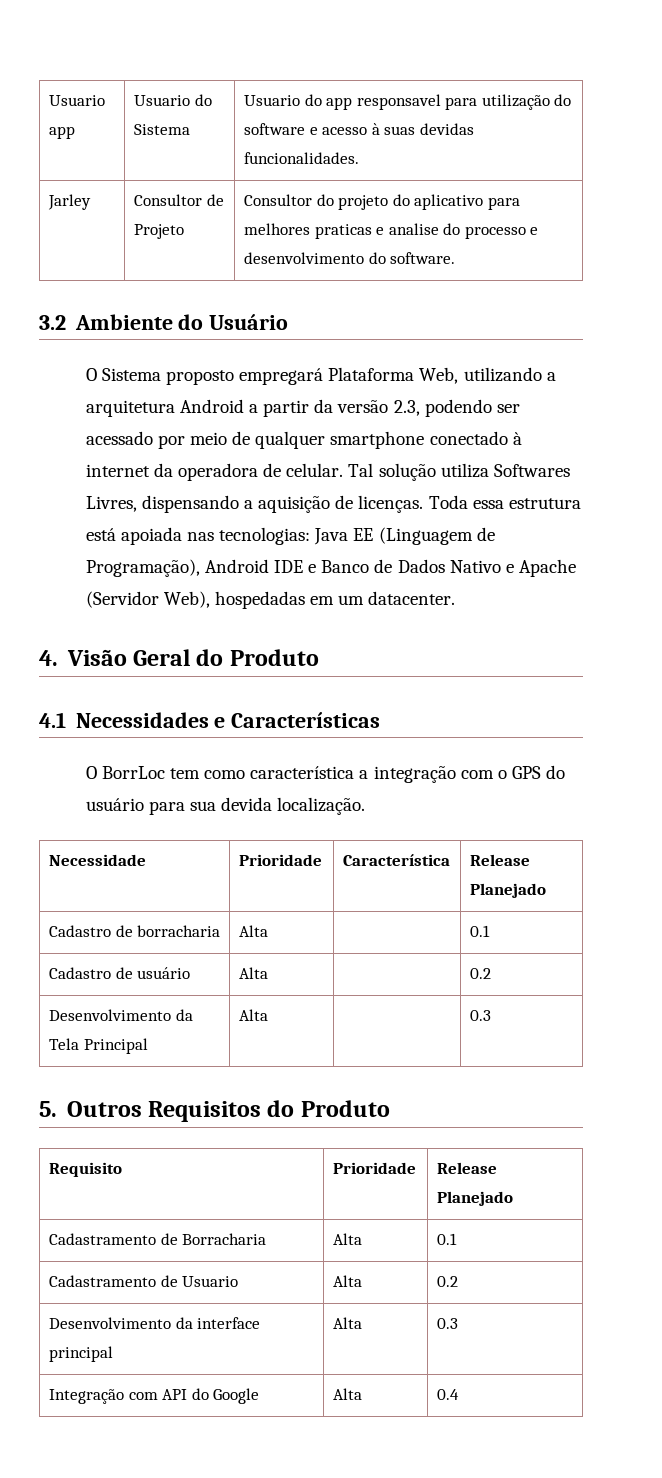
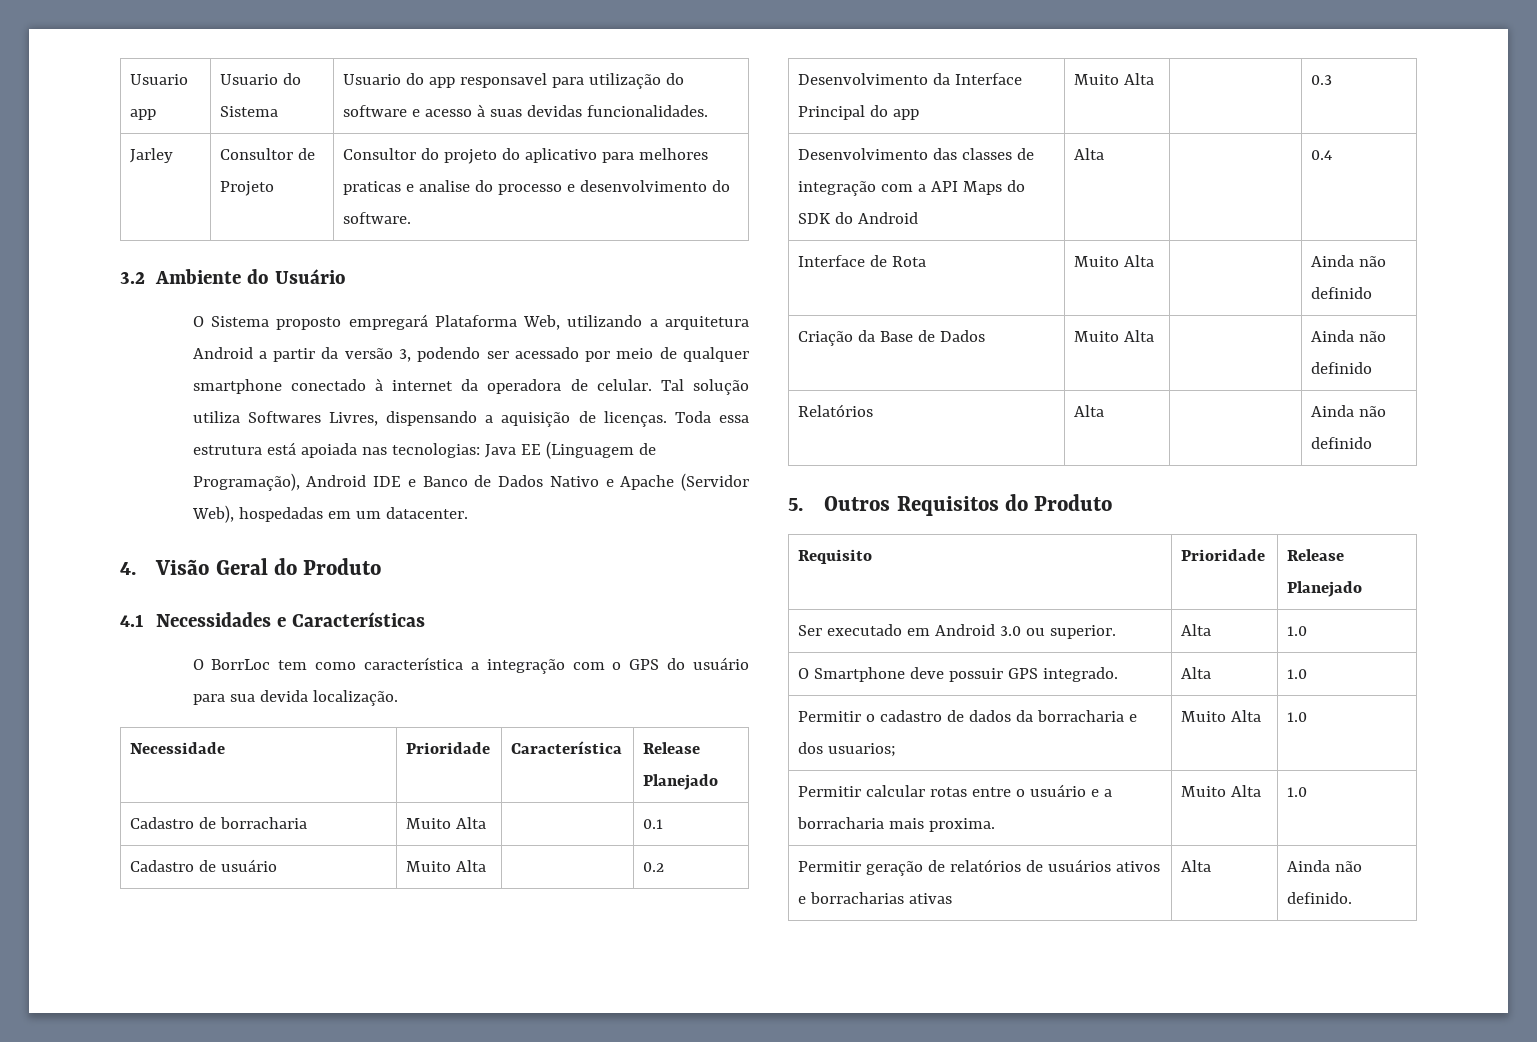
- O Sistema proposto empregará Plataforma Web, utilizando a arquitetura Android a partir da versão 2.3, podendo ser acessado por meio de qualquer smartphone conectado à internet da operadora de celular.
+ O Sistema proposto empregará Plataforma Web, utilizando a arquitetura Android a partir da versão 3, podendo ser acessado por meio de qualquer smartphone conectado à internet da operadora de celular.
- Cadastro de borracharia | Alta | | 0.1
+ Cadastro de borracharia | Muito Alta | | 0.1
- Cadastro de usuário | Alta | | 0.2
+ Cadastro de usuário | Muito Alta | | 0.2
- Desenvolvimento da Tela Principal | Alta | | 0.3
+ Desenvolvimento da Interface Principal do app | Muito Alta | | 0.3
+ Desenvolvimento das classes de integração com a API Maps do SDK do Android | Alta | | 0.4
+ Interface de Rota | Muito Alta | | Ainda não definido
+ Criação da Base de Dados | Muito Alta | | Ainda não definido
+ Relatórios | Alta | | Ainda não definido
- Cadastramento de Borracharia | Alta | 0.1
- Cadastramento de Usuario | Alta | 0.2
- Desenvolvimento da interface principal | Alta | 0.3
- Integração com API do Google | Alta | 0.4
+ Ser executado em Android 3.0 ou superior. | Alta | 1.0
+ O Smartphone deve possuir GPS integrado. | Alta | 1.0
+ Permitir o cadastro de dados da borracharia e dos usuarios; | Muito Alta | 1.0
+ Permitir calcular rotas entre o usuário e a borracharia mais proxima. | Muito Alta | 1.0
+ Permitir geração de relatórios de usuários ativos e borracharias ativas | Alta | Ainda não definido.

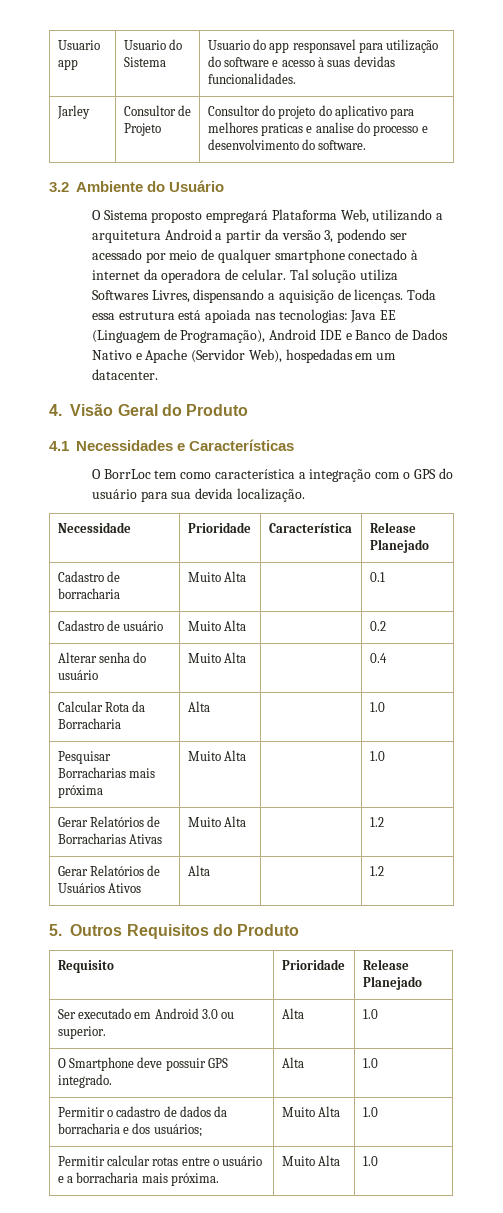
- Desenvolvimento da Interface Principal do app | Muito Alta | | 0.3
- Desenvolvimento das classes de integração com a API Maps do SDK do Android | Alta | | 0.4
- Interface de Rota | Muito Alta | | Ainda não definido
- Criação da Base de Dados | Muito Alta | | Ainda não definido
- Relatórios | Alta | | Ainda não definido
+ Alterar senha do usuário | Muito Alta | | 0.4
+ Calcular Rota da Borracharia | Alta | | 1.0
+ Pesquisar Borracharias mais próxima | Muito Alta | | 1.0
+ Gerar Relatórios de Borracharias Ativas | Muito Alta | | 1.2
+ Gerar Relatórios de Usuários Ativos | Alta | | 1.2
- Permitir o cadastro de dados da borracharia e dos usuarios; | Muito Alta | 1.0
+ Permitir o cadastro de dados da borracharia e dos usuários; | Muito Alta | 1.0
- Permitir calcular rotas entre o usuário e a borracharia mais proxima. | Muito Alta | 1.0
- Permitir geração de relatórios de usuários ativos e borracharias ativas | Alta | Ainda não definido.
+ Permitir calcular rotas entre o usuário e a borracharia mais próxima. | Muito Alta | 1.0

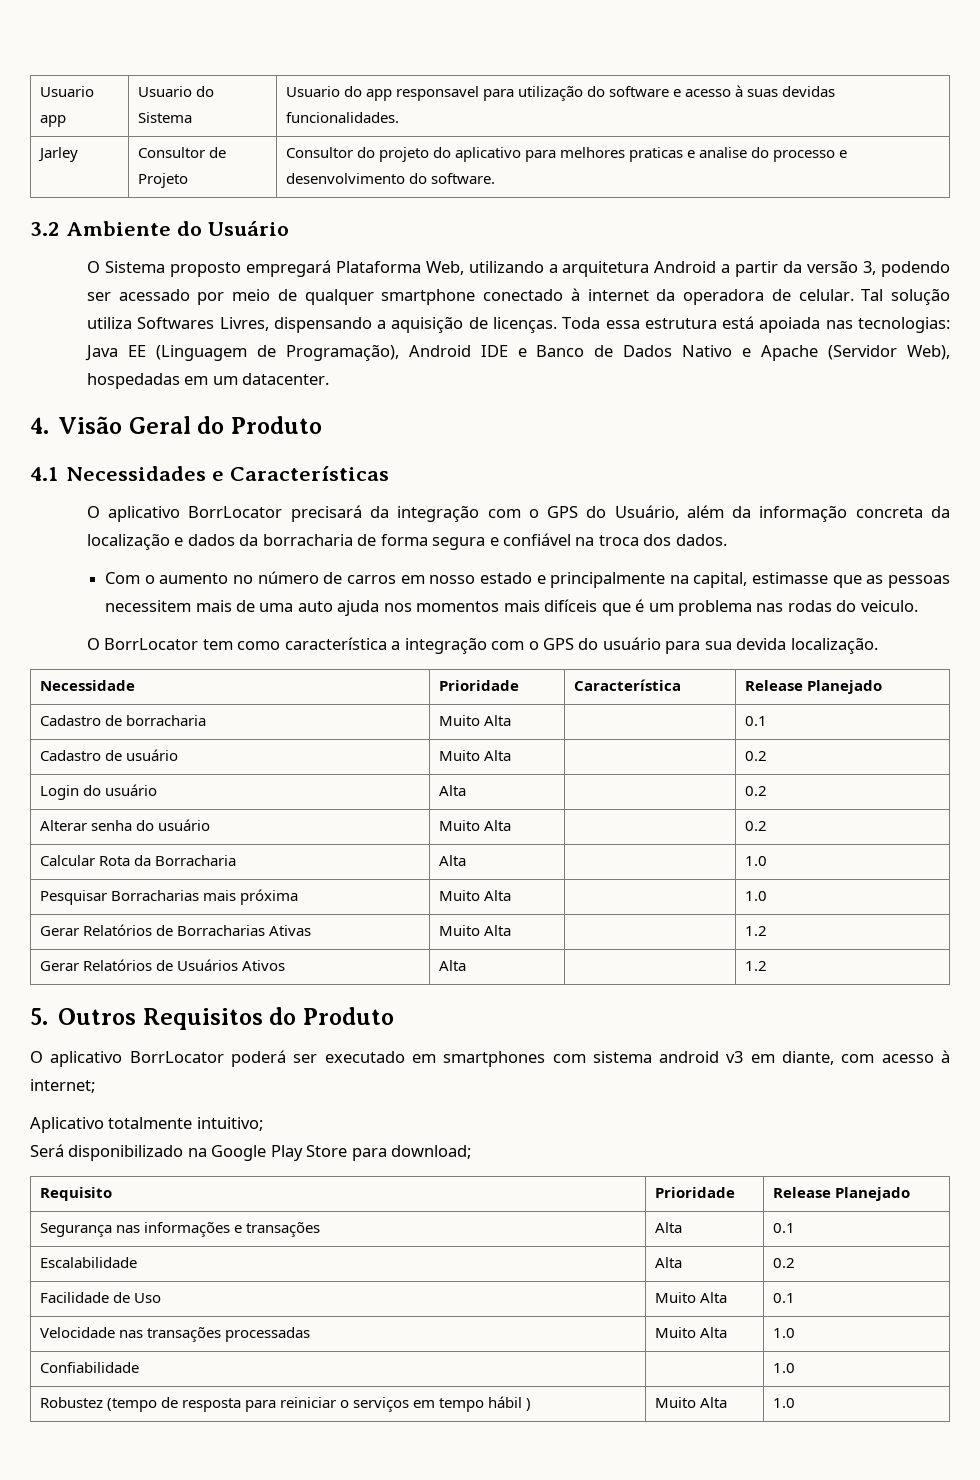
- O BorrLoc tem como característica a integração com o GPS do usuário para sua devida localização.
+ O aplicativo BorrLocator precisará da integração com o GPS do Usuário, além da informação concreta da localização e dados da borracharia de forma segura e confiável na troca dos dados.
+ Com o aumento no número de carros em nosso estado e principalmente na capital, estimasse que as pessoas necessitem mais de uma auto ajuda nos momentos mais difíceis que é um problema nas rodas do veiculo.
+ O BorrLocator tem como característica a integração com o GPS do usuário para sua devida localização.
+ Login do usuário | Alta | | 0.2
- Alterar senha do usuário | Muito Alta | | 0.4
+ Alterar senha do usuário | Muito Alta | | 0.2
+ O aplicativo BorrLocator poderá ser executado em smartphones com sistema android v3 em diante, com acesso à internet;
+ Aplicativo totalmente intuitivo;
+ Será disponibilizado na Google Play Store para download;
  Requisito | Prioridade | Release Planejado
- Ser executado em Android 3.0 ou superior. | Alta | 1.0
- O Smartphone deve possuir GPS integrado. | Alta | 1.0
- Permitir o cadastro de dados da borracharia e dos usuários; | Muito Alta | 1.0
- Permitir calcular rotas entre o usuário e a borracharia mais próxima. | Muito Alta | 1.0
+ Segurança nas informações e transações | Alta | 0.1
+ Escalabilidade | Alta | 0.2
+ Facilidade de Uso | Muito Alta | 0.1
+ Velocidade nas transações processadas | Muito Alta | 1.0
+ Confiabilidade | | 1.0
+ Robustez (tempo de resposta para reiniciar o serviços em tempo hábil ) | Muito Alta | 1.0

